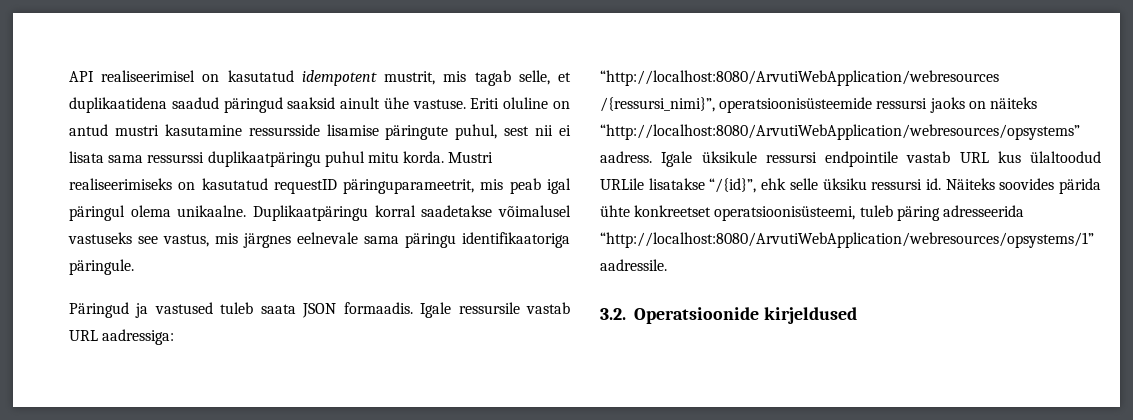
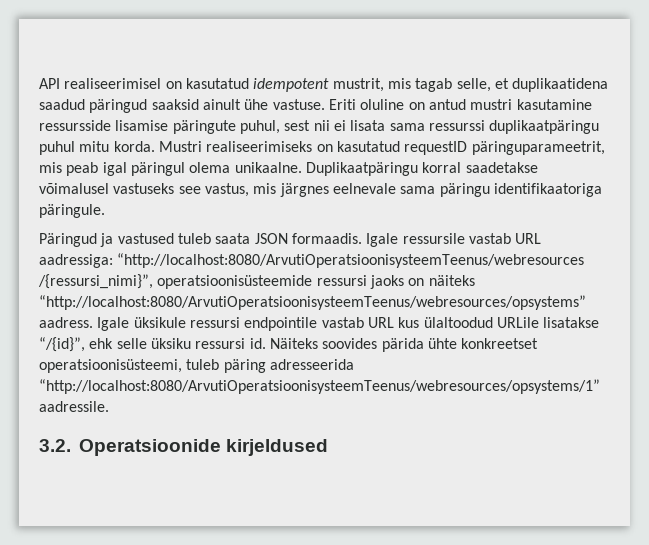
- Igale ressursile vastab URL aadressiga: “http://localhost:8080/ArvutiWebApplication/webresources /{ressursi_nimi}”, operatsioonisüsteemide ressursi jaoks on näiteks “http://localhost:8080/ArvutiWebApplication/webresources/opsystems” aadress.
+ Igale ressursile vastab URL aadressiga: “http://localhost:8080/ArvutiOperatsioonisysteemTeenus/webresources /{ressursi_nimi}”, operatsioonisüsteemide ressursi jaoks on näiteks “http://localhost:8080/ArvutiOperatsioonisysteemTeenus/webresources/opsystems” aadress.
- Näiteks soovides pärida ühte konkreetset operatsioonisüsteemi, tuleb päring adresseerida “http://localhost:8080/ArvutiWebApplication/webresources/opsystems/1” aadressile.
+ Näiteks soovides pärida ühte konkreetset operatsioonisüsteemi, tuleb päring adresseerida “http://localhost:8080/ArvutiOperatsioonisysteemTeenus/webresources/opsystems/1” aadressile.

